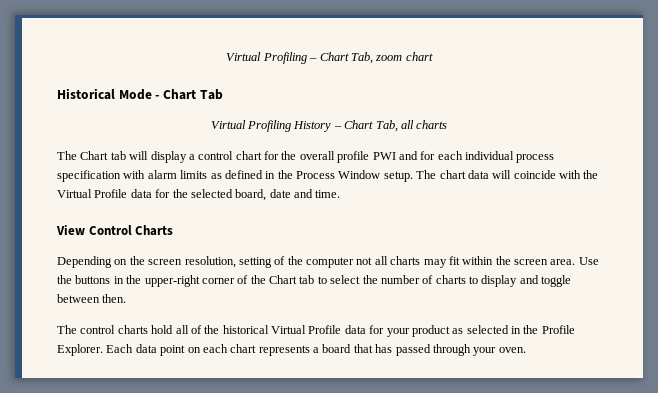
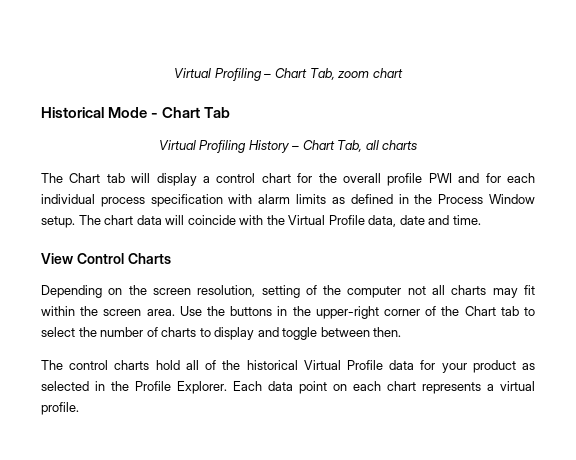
- The chart data will coincide with the Virtual Profile data for the selected board, date and time.
+ The chart data will coincide with the Virtual Profile data, date and time.
- Each data point on each chart represents a board that has passed through your oven.
+ Each data point on each chart represents a virtual profile.

